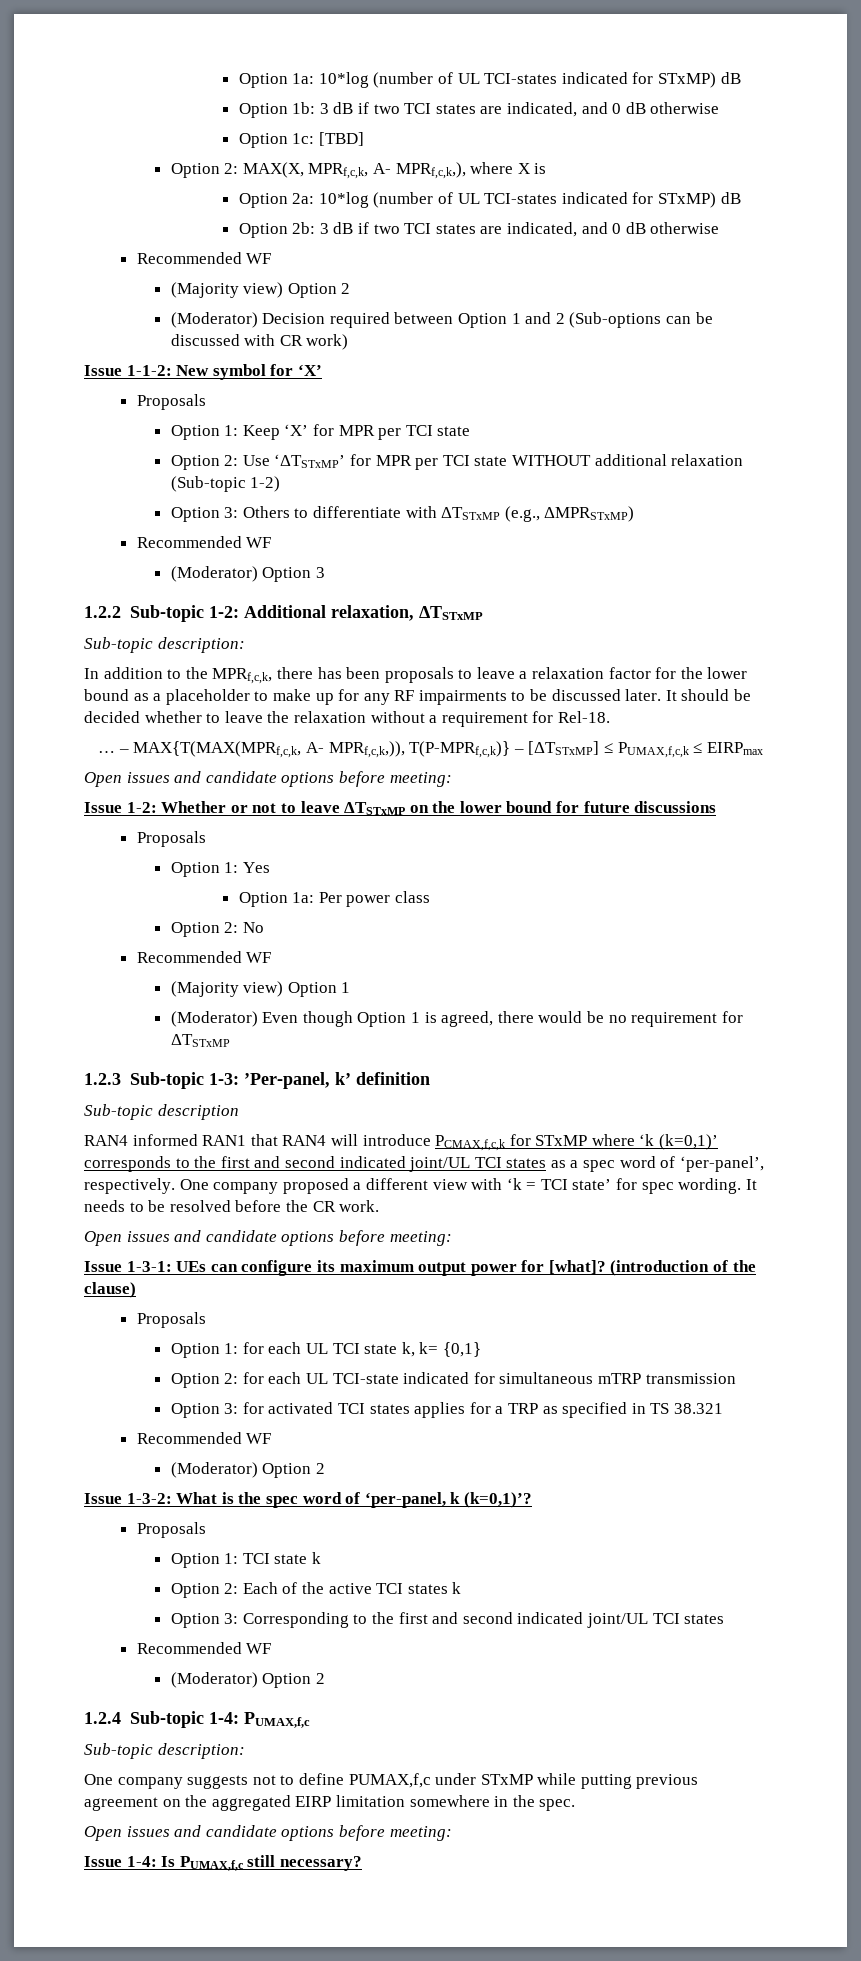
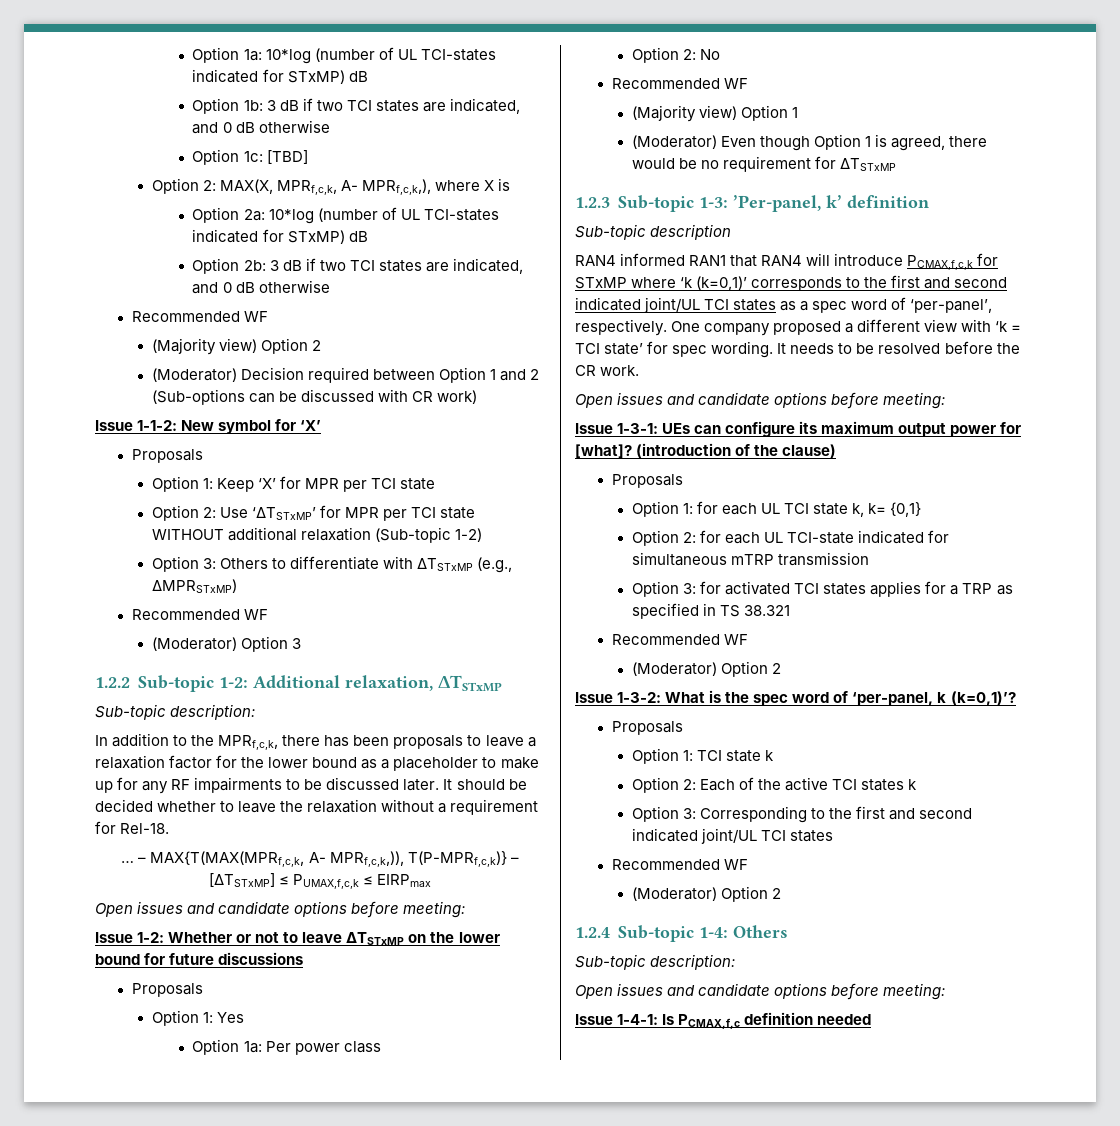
- 1.2.4 Sub-topic 1-4: PUMAX,f,c
+ 1.2.4 Sub-topic 1-4: Others
  Sub-topic description:
- One company suggests not to define PUMAX,f,c under STxMP while putting previous agreement on the aggregated EIRP limitation somewhere in the spec.
  Open issues and candidate options before meeting:
- Issue 1-4: Is PUMAX,f,c still necessary?
+ Issue 1-4-1: Is PCMAX,f,c definition needed

